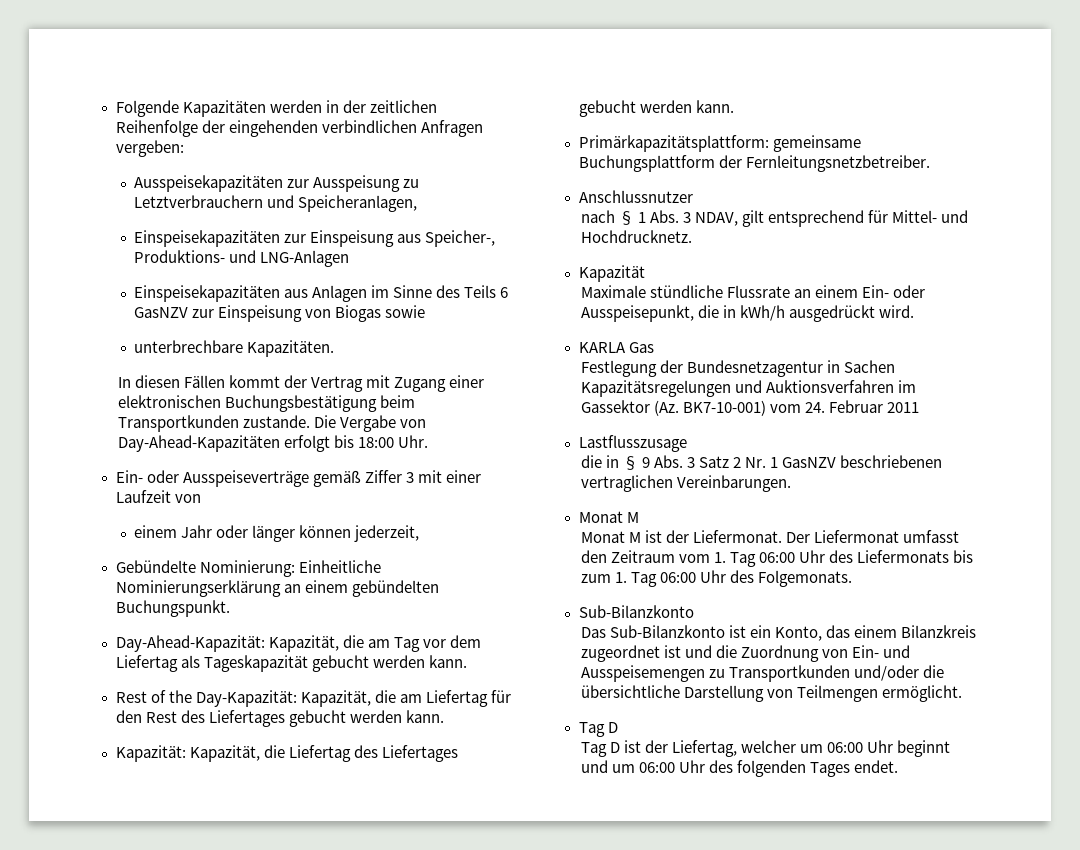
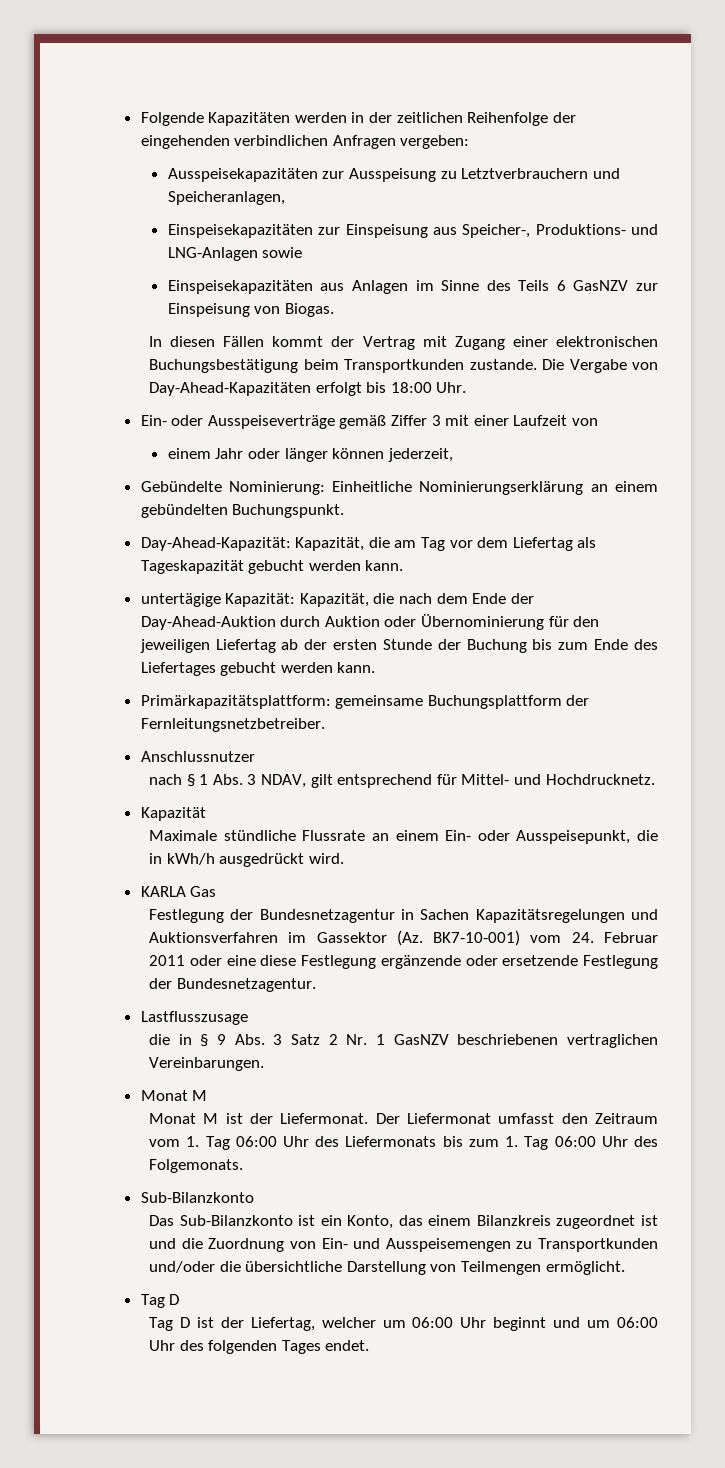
- Einspeisekapazitäten zur Einspeisung aus Speicher-, Produktions- und LNG-Anlagen
+ Einspeisekapazitäten zur Einspeisung aus Speicher-, Produktions- und LNG-Anlagen sowie
- Einspeisekapazitäten aus Anlagen im Sinne des Teils 6 GasNZV zur Einspeisung von Biogas sowie
- unterbrechbare Kapazitäten.
+ Einspeisekapazitäten aus Anlagen im Sinne des Teils 6 GasNZV zur Einspeisung von Biogas.
- Rest of the Day-Kapazität: Kapazität, die am Liefertag für den Rest des Liefertages gebucht werden kann.
- Kapazität: Kapazität, die Liefertag des Liefertages gebucht werden kann.
+ untertägige Kapazität: Kapazität, die nach dem Ende der Day-Ahead-Auktion durch Auktion oder Übernominierung für den jeweiligen Liefertag ab der ersten Stunde der Buchung bis zum Ende des Liefertages gebucht werden kann.
- Festlegung der Bundesnetzagentur in Sachen Kapazitätsregelungen und Auktionsverfahren im Gassektor (Az. BK7-10-001) vom 24. Februar 2011
+ Festlegung der Bundesnetzagentur in Sachen Kapazitätsregelungen und Auktionsverfahren im Gassektor (Az. BK7-10-001) vom 24. Februar 2011 oder eine diese Festlegung ergänzende oder ersetzende Festlegung der Bundesnetzagentur.

